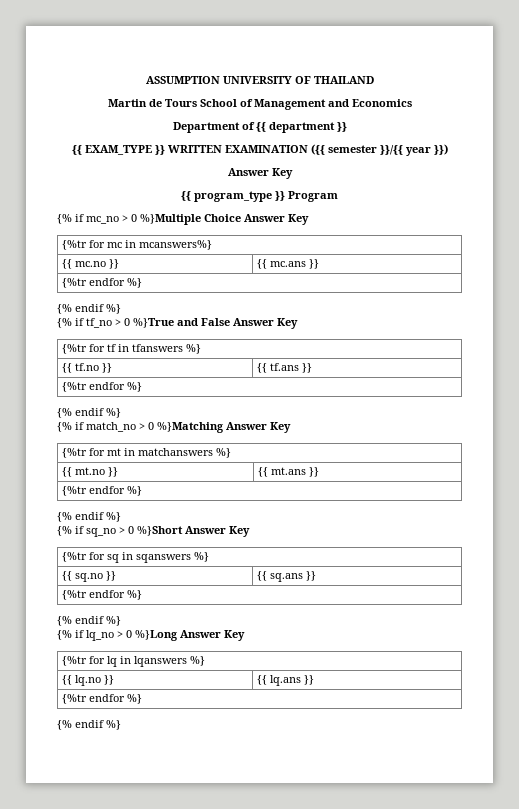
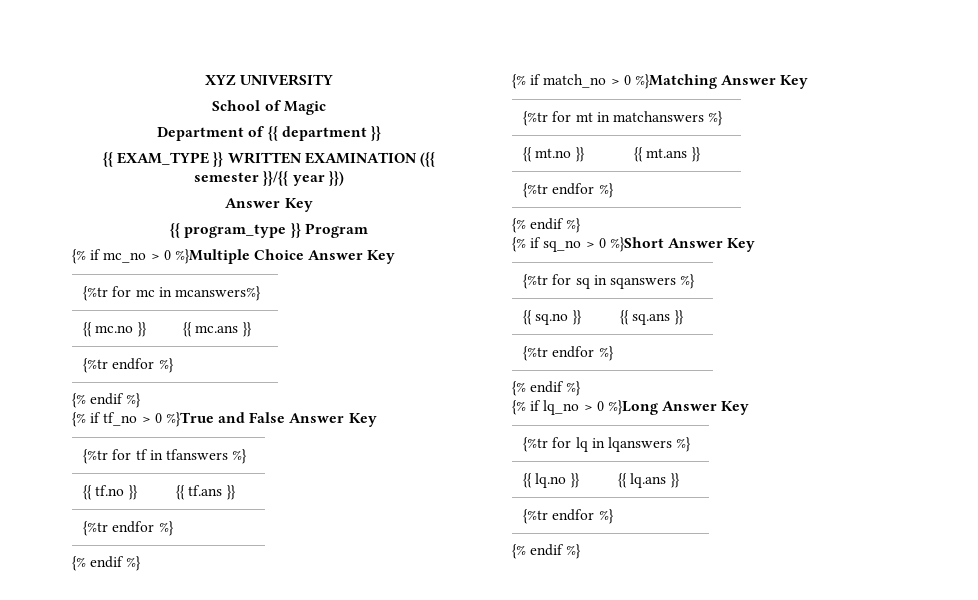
- ASSUMPTION UNIVERSITY OF THAILAND
- Martin de Tours School of Management and Economics
+ XYZ UNIVERSITY
+ School of Magic

